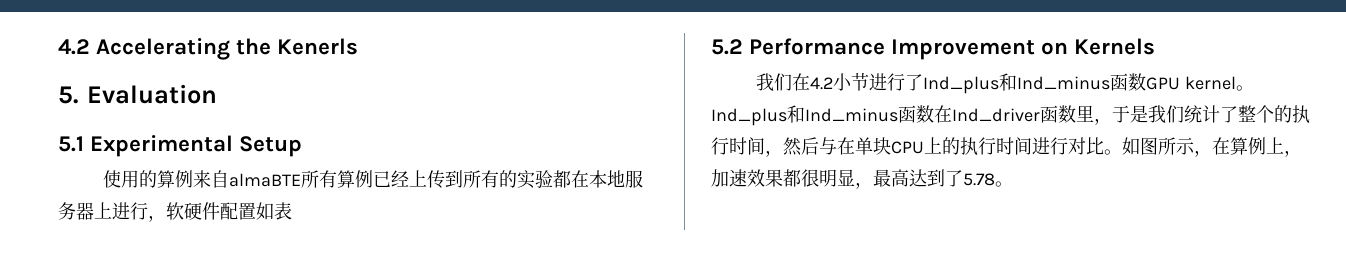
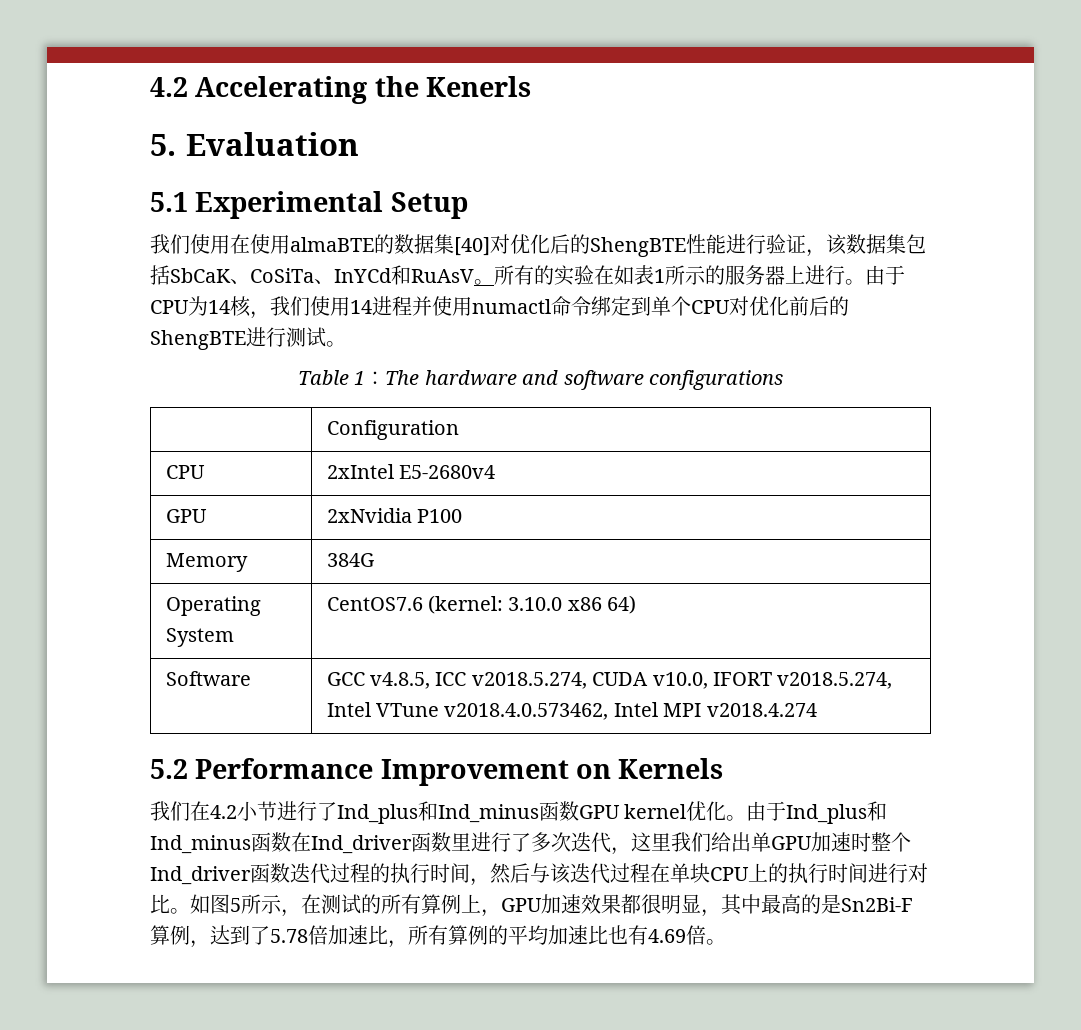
- 使用的算例来自almaBTE所有算例已经上传到所有的实验都在本地服务器上进行，软硬件配置如表
+ 我们使用在使用almaBTE的数据集[40]对优化后的ShengBTE性能进行验证，该数据集包括SbCaK、CoSiTa、InYCd和RuAsV。所有的实验在如表1所示的服务器上进行。由于CPU为14核，我们使用14进程并使用numactl命令绑定到单个CPU对优化前后的ShengBTE进行测试。
+ Table 1：The hardware and software configurations
+ | Configuration
+ CPU | 2xIntel E5-2680v4
+ GPU | 2xNvidia P100
+ Memory | 384G
+ Operating System | CentOS7.6 (kernel: 3.10.0 x86 64)
+ Software | GCC v4.8.5, ICC v2018.5.274, CUDA v10.0, IFORT v2018.5.274, Intel VTune v2018.4.0.573462, Intel MPI v2018.4.274
- 我们在4.2小节进行了Ind_plus和Ind_minus函数GPU kernel。Ind_plus和Ind_minus函数在Ind_driver函数里，于是我们统计了整个的执行时间，然后与在单块CPU上的执行时间进行对比。
+ 我们在4.2小节进行了Ind_plus和Ind_minus函数GPU kernel优化。由于Ind_plus和Ind_minus函数在Ind_driver函数里进行了多次迭代，这里我们给出单GPU加速时整个Ind_driver函数迭代过程的执行时间，然后与该迭代过程在单块CPU上的执行时间进行对比。
- 如图所示，在算例上，加速效果都很明显，最高达到了5.78。
+ 如图5所示，在测试的所有算例上，GPU加速效果都很明显，其中最高的是Sn2Bi-F算例，达到了5.78倍加速比，所有算例的平均加速比也有4.69倍。

